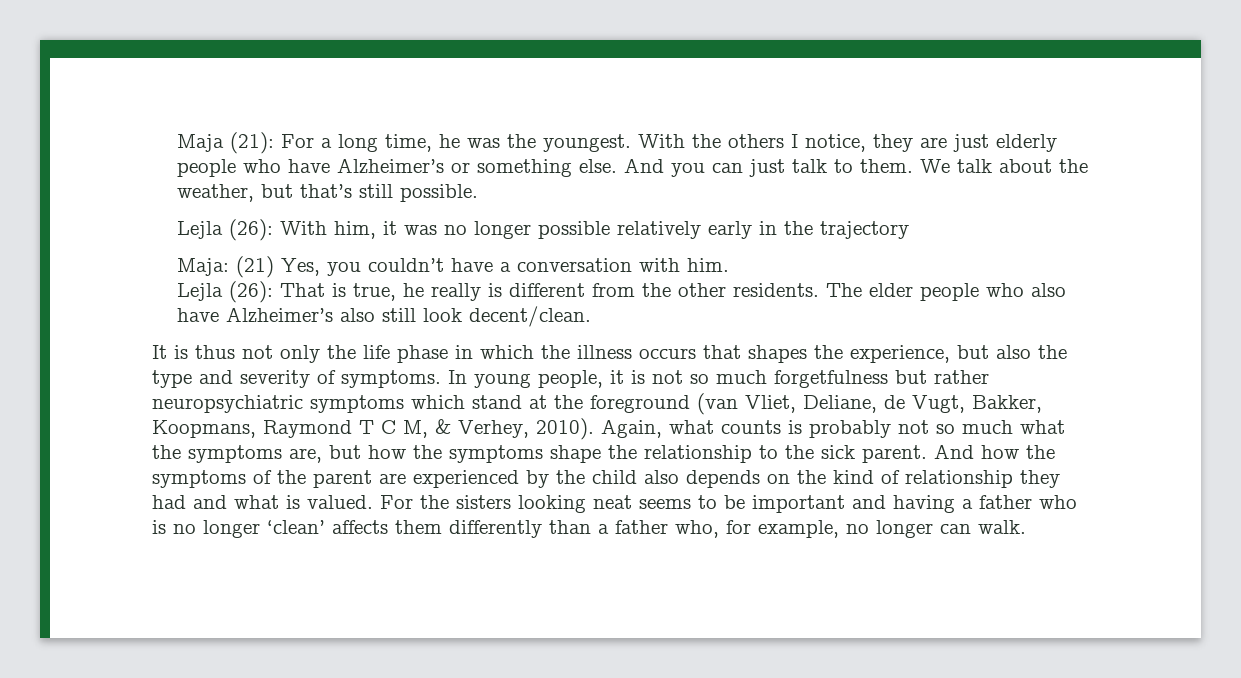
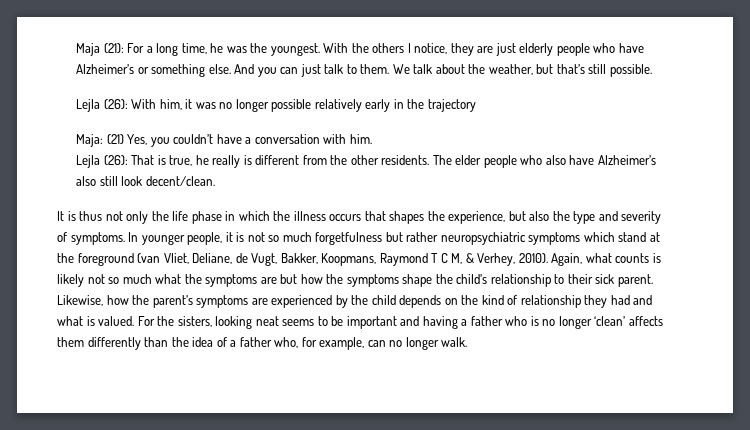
- In young people, it is not so much forgetfulness but rather neuropsychiatric symptoms which stand at the foreground (van Vliet, Deliane, de Vugt, Bakker, Koopmans, Raymond T C M, & Verhey, 2010).
+ In younger people, it is not so much forgetfulness but rather neuropsychiatric symptoms which stand at the foreground (van Vliet, Deliane, de Vugt, Bakker, Koopmans, Raymond T C M, & Verhey, 2010).
- Again, what counts is probably not so much what the symptoms are, but how the symptoms shape the relationship to the sick parent.
+ Again, what counts is likely not so much what the symptoms are but how the symptoms shape the child’s relationship to their sick parent.
- And how the symptoms of the parent are experienced by the child also depends on the kind of relationship they had and what is valued.
+ Likewise, how the parent’s symptoms are experienced by the child depends on the kind of relationship they had and what is valued.
- For the sisters looking neat seems to be important and having a father who is no longer ‘clean’ affects them differently than a father who, for example, no longer can walk.
+ For the sisters, looking neat seems to be important and having a father who is no longer ‘clean’ affects them differently than the idea of a father who, for example, can no longer walk.

